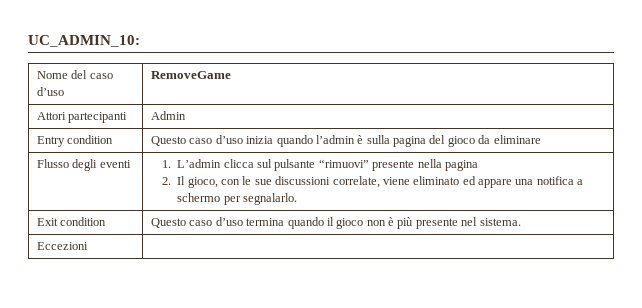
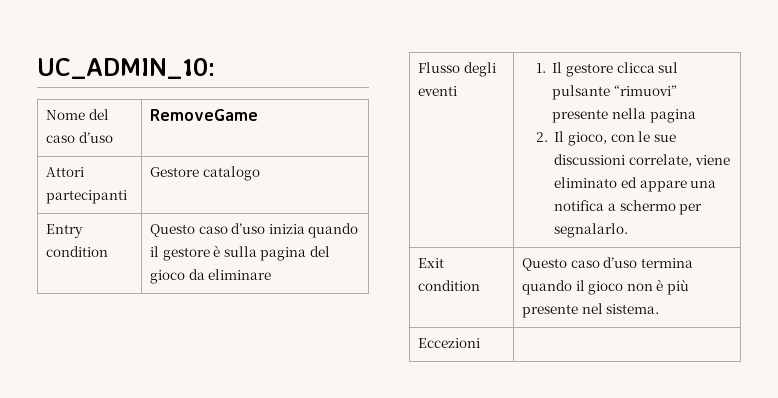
- Attori partecipanti | Admin
+ Attori partecipanti | Gestore catalogo
- Entry condition | Questo caso d’uso inizia quando l’admin è sulla pagina del gioco da eliminare
+ Entry condition | Questo caso d’uso inizia quando il gestore è sulla pagina del gioco da eliminare
- Flusso degli eventi | 1. L’admin clicca sul pulsante “rimuovi” presente nella pagina
+ Flusso degli eventi | 1. Il gestore clicca sul pulsante “rimuovi” presente nella pagina

